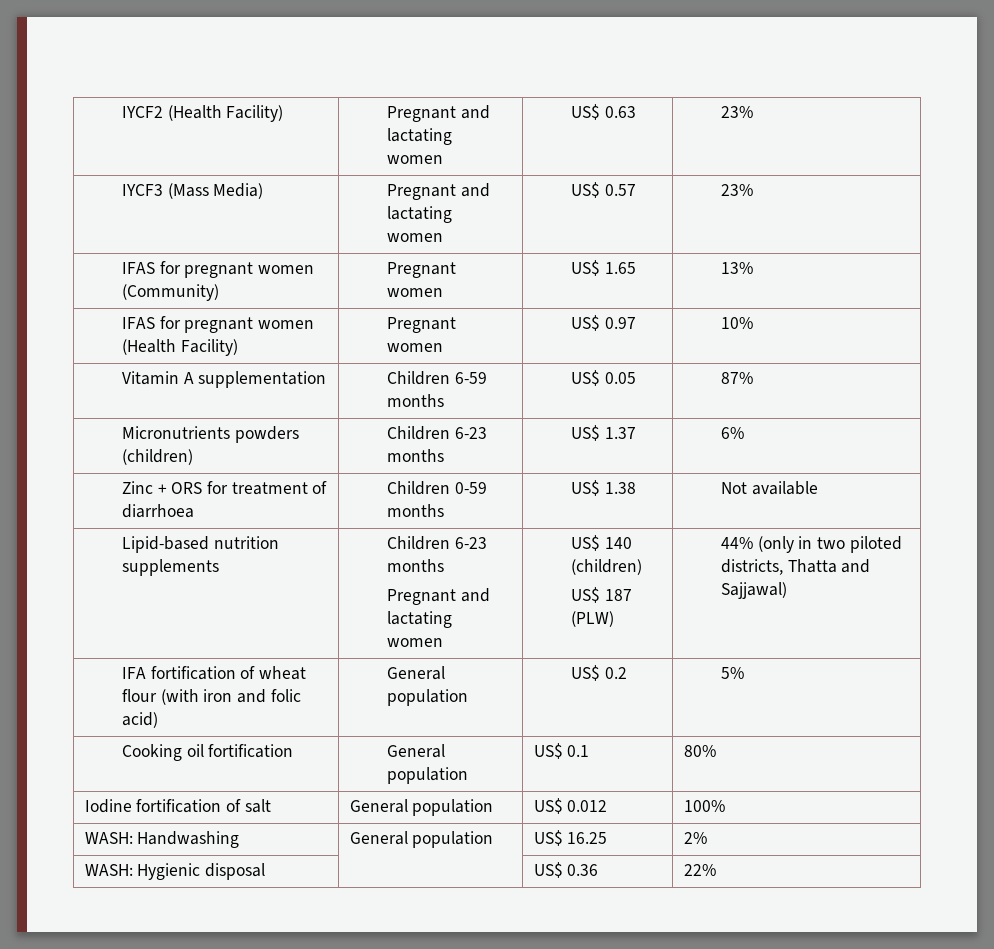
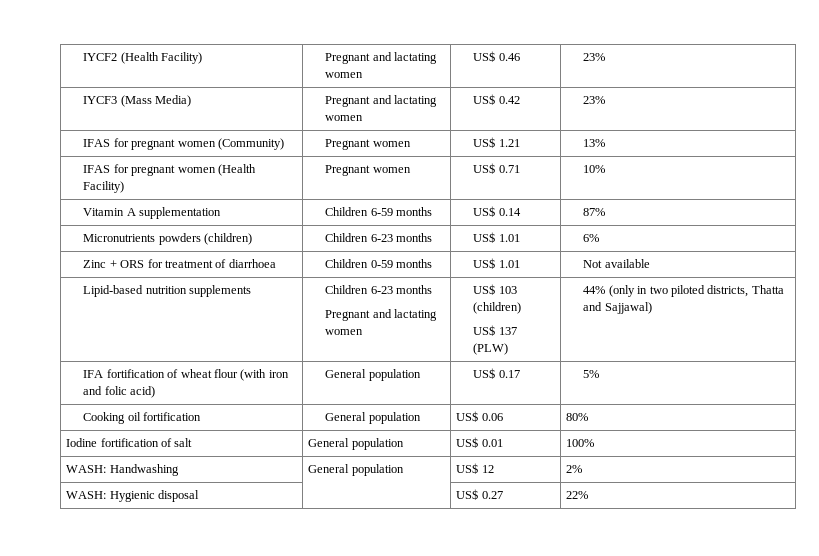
- IYCF2 (Health Facility) | Pregnant and lactating women | US$ 0.63 | 23%
+ IYCF2 (Health Facility) | Pregnant and lactating women | US$ 0.46 | 23%
- IYCF3 (Mass Media) | Pregnant and lactating women | US$ 0.57 | 23%
+ IYCF3 (Mass Media) | Pregnant and lactating women | US$ 0.42 | 23%
- IFAS for pregnant women (Community) | Pregnant women | US$ 1.65 | 13%
+ IFAS for pregnant women (Community) | Pregnant women | US$ 1.21 | 13%
- IFAS for pregnant women (Health Facility) | Pregnant women | US$ 0.97 | 10%
+ IFAS for pregnant women (Health Facility) | Pregnant women | US$ 0.71 | 10%
- Vitamin A supplementation | Children 6-59 months | US$ 0.05 | 87%
+ Vitamin A supplementation | Children 6-59 months | US$ 0.14 | 87%
- Micronutrients powders (children) | Children 6-23 months | US$ 1.37 | 6%
+ Micronutrients powders (children) | Children 6-23 months | US$ 1.01 | 6%
- Zinc + ORS for treatment of diarrhoea | Children 0-59 months | US$ 1.38 | Not available
+ Zinc + ORS for treatment of diarrhoea | Children 0-59 months | US$ 1.01 | Not available
  Lipid-based nutrition supplements | Children 6-23 months
- Pregnant and lactating women | US$ 140 (children)
- US$ 187 (PLW) | 44% (only in two piloted districts, Thatta and Sajjawal)
+ Pregnant and lactating women | US$ 103 (children)
+ US$ 137 (PLW) | 44% (only in two piloted districts, Thatta and Sajjawal)
- IFA fortification of wheat flour (with iron and folic acid) | General population | US$ 0.2 | 5%
+ IFA fortification of wheat flour (with iron and folic acid) | General population | US$ 0.17 | 5%
- Cooking oil fortification | General population | US$ 0.1 | 80%
+ Cooking oil fortification | General population | US$ 0.06 | 80%
- Iodine fortification of salt | General population | US$ 0.012 | 100%
+ Iodine fortification of salt | General population | US$ 0.01 | 100%
- WASH: Handwashing | General population | US$ 16.25 | 2%
+ WASH: Handwashing | General population | US$ 12 | 2%
- WASH: Hygienic disposal | | US$ 0.36 | 22%
+ WASH: Hygienic disposal | | US$ 0.27 | 22%

